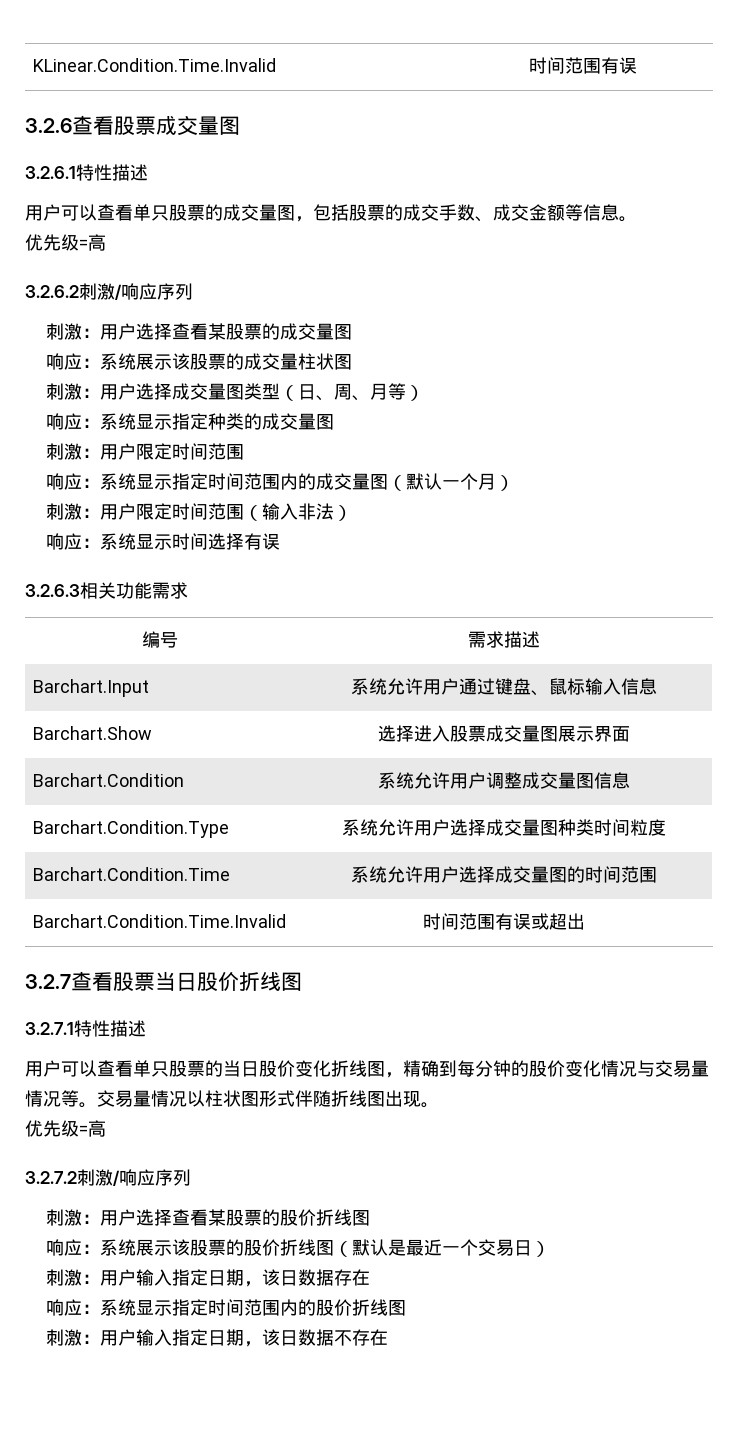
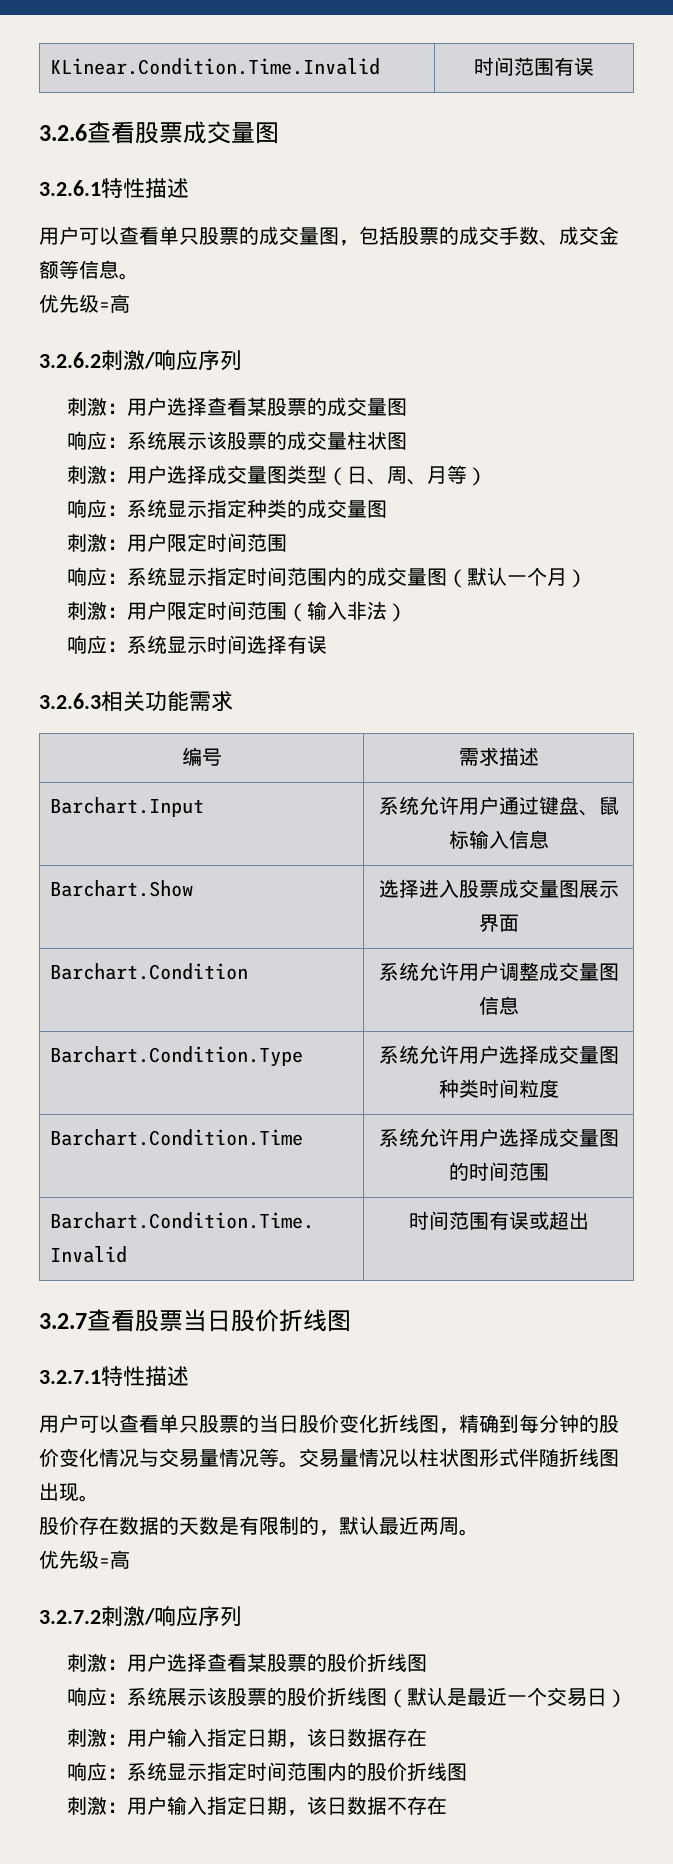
+ 股价存在数据的天数是有限制的，默认最近两周。

